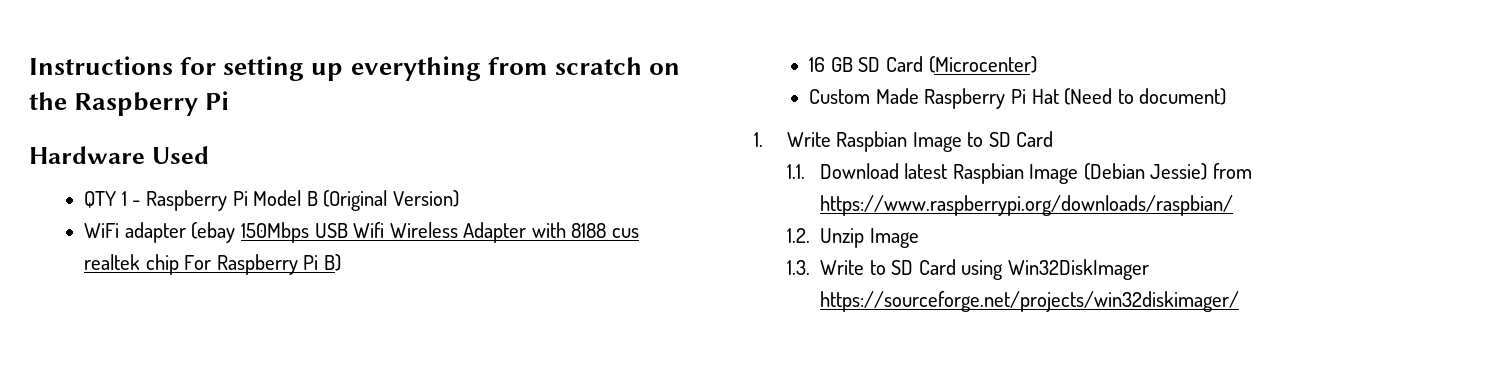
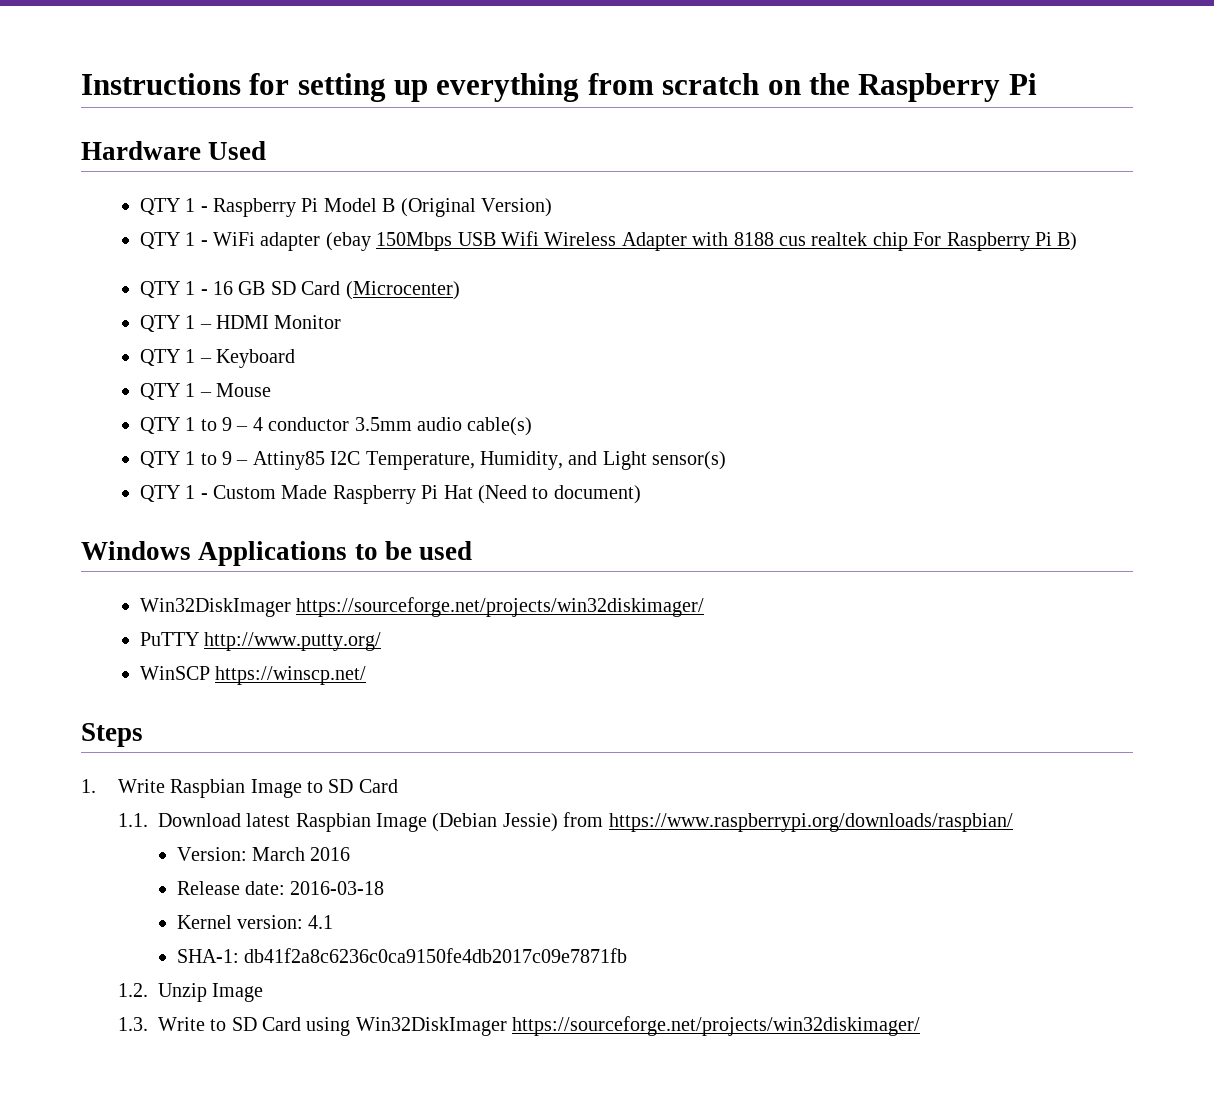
- WiFi adapter (ebay 150Mbps USB Wifi Wireless Adapter with 8188 cus realtek chip For Raspberry Pi B)
+ QTY 1 - WiFi adapter (ebay 150Mbps USB Wifi Wireless Adapter with 8188 cus realtek chip For Raspberry Pi B)
- 16 GB SD Card (Microcenter)
+ QTY 1 - 16 GB SD Card (Microcenter)
- Custom Made Raspberry Pi Hat (Need to document)
+ QTY 1 – HDMI Monitor
+ QTY 1 – Keyboard
+ QTY 1 – Mouse
+ QTY 1 to 9 – 4 conductor 3.5mm audio cable(s)
+ QTY 1 to 9 – Attiny85 I2C Temperature, Humidity, and Light sensor(s)
+ QTY 1 - Custom Made Raspberry Pi Hat (Need to document)
+ Windows Applications to be used
+ Win32DiskImager https://sourceforge.net/projects/win32diskimager/
+ PuTTY http://www.putty.org/
+ WinSCP https://winscp.net/
+ Steps
+ Version: March 2016
+ Release date: 2016-03-18
+ Kernel version: 4.1
+ SHA-1: db41f2a8c6236c0ca9150fe4db2017c09e7871fb

